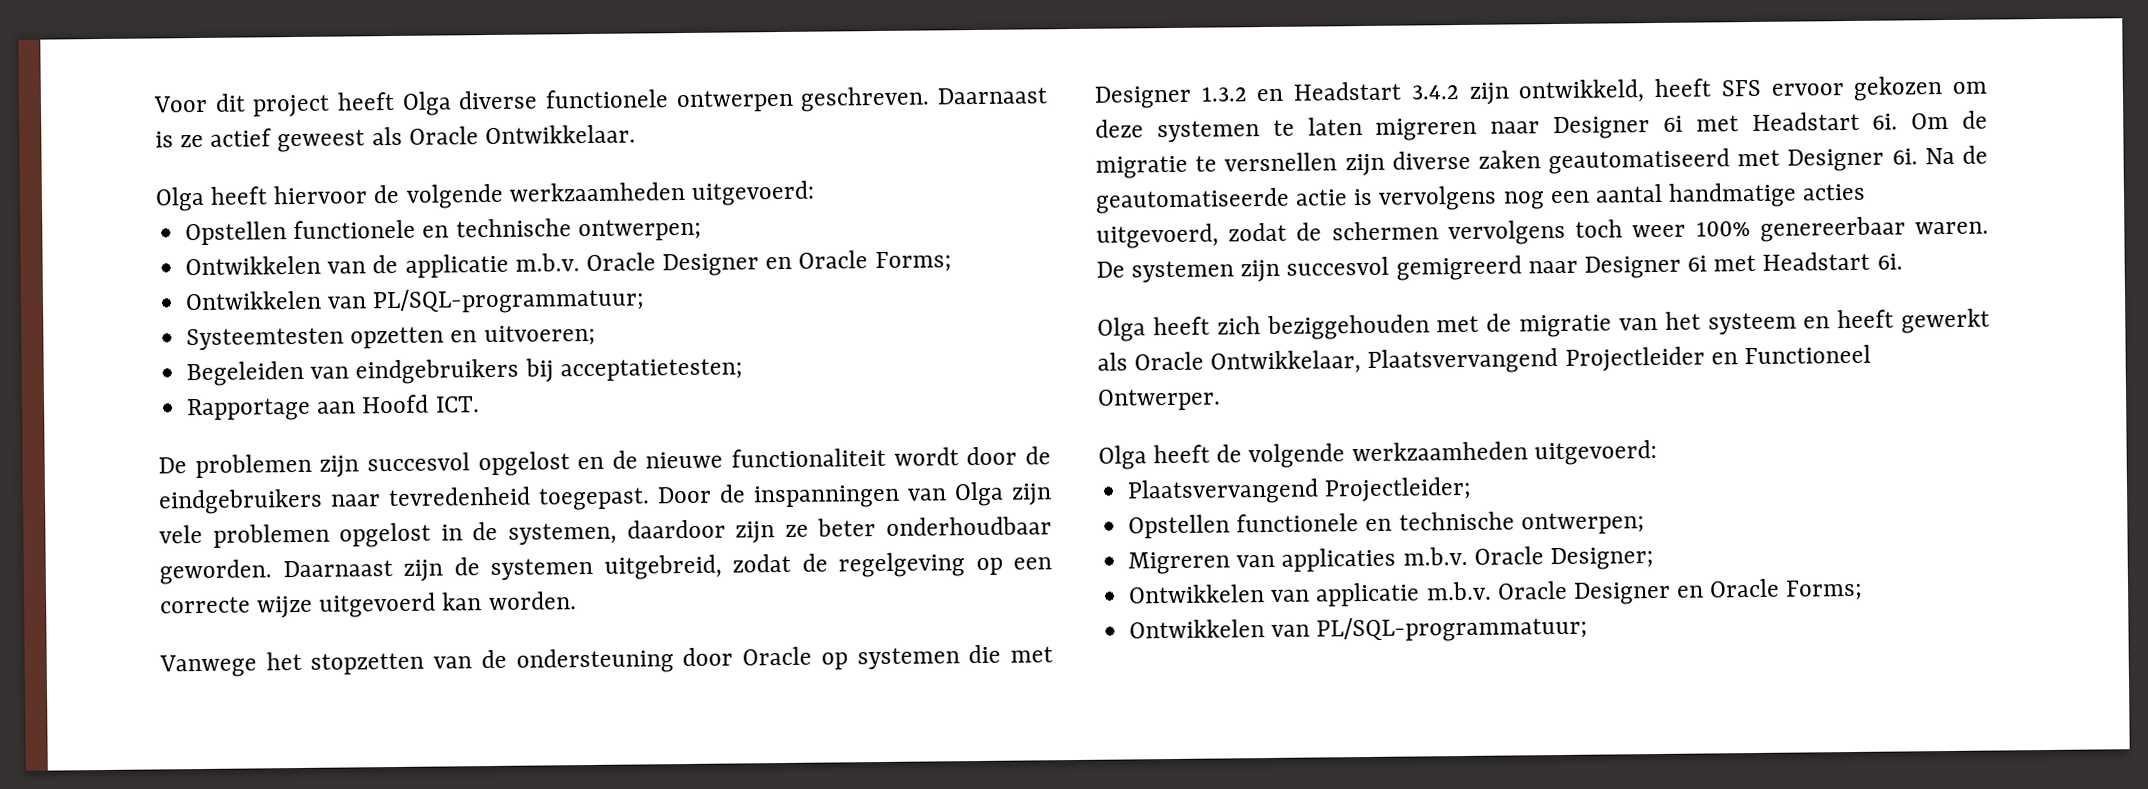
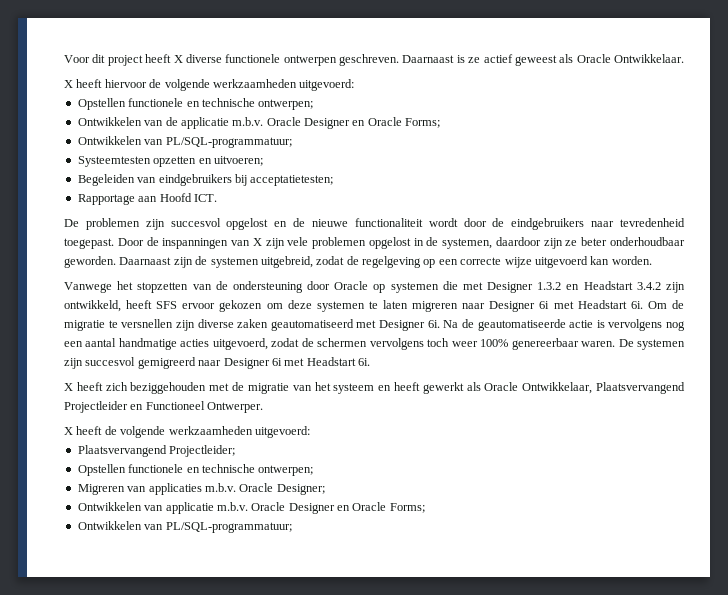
- Voor dit project heeft Olga diverse functionele ontwerpen geschreven.
+ Voor dit project heeft X diverse functionele ontwerpen geschreven.
- Olga heeft hiervoor de volgende werkzaamheden uitgevoerd:
+ X heeft hiervoor de volgende werkzaamheden uitgevoerd:
- Door de inspanningen van Olga zijn vele problemen opgelost in de systemen, daardoor zijn ze beter onderhoudbaar geworden.
+ Door de inspanningen van X zijn vele problemen opgelost in de systemen, daardoor zijn ze beter onderhoudbaar geworden.
- Olga heeft zich beziggehouden met de migratie van het systeem en heeft gewerkt als Oracle Ontwikkelaar, Plaatsvervangend Projectleider en Functioneel Ontwerper.
+ X heeft zich beziggehouden met de migratie van het systeem en heeft gewerkt als Oracle Ontwikkelaar, Plaatsvervangend Projectleider en Functioneel Ontwerper.
- Olga heeft de volgende werkzaamheden uitgevoerd:
+ X heeft de volgende werkzaamheden uitgevoerd:

